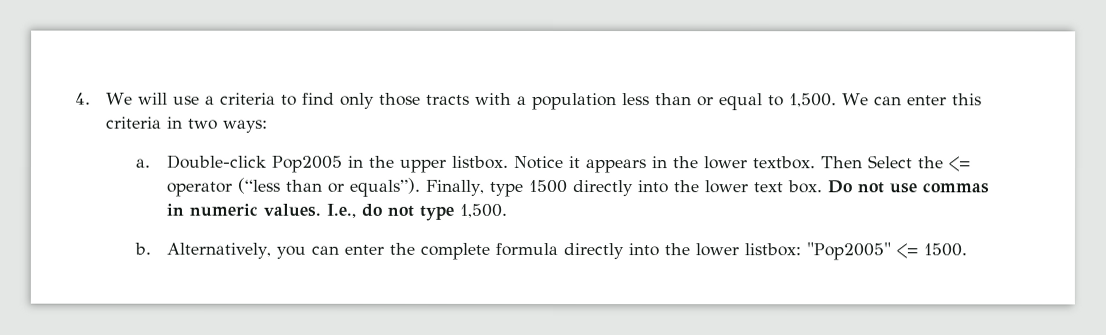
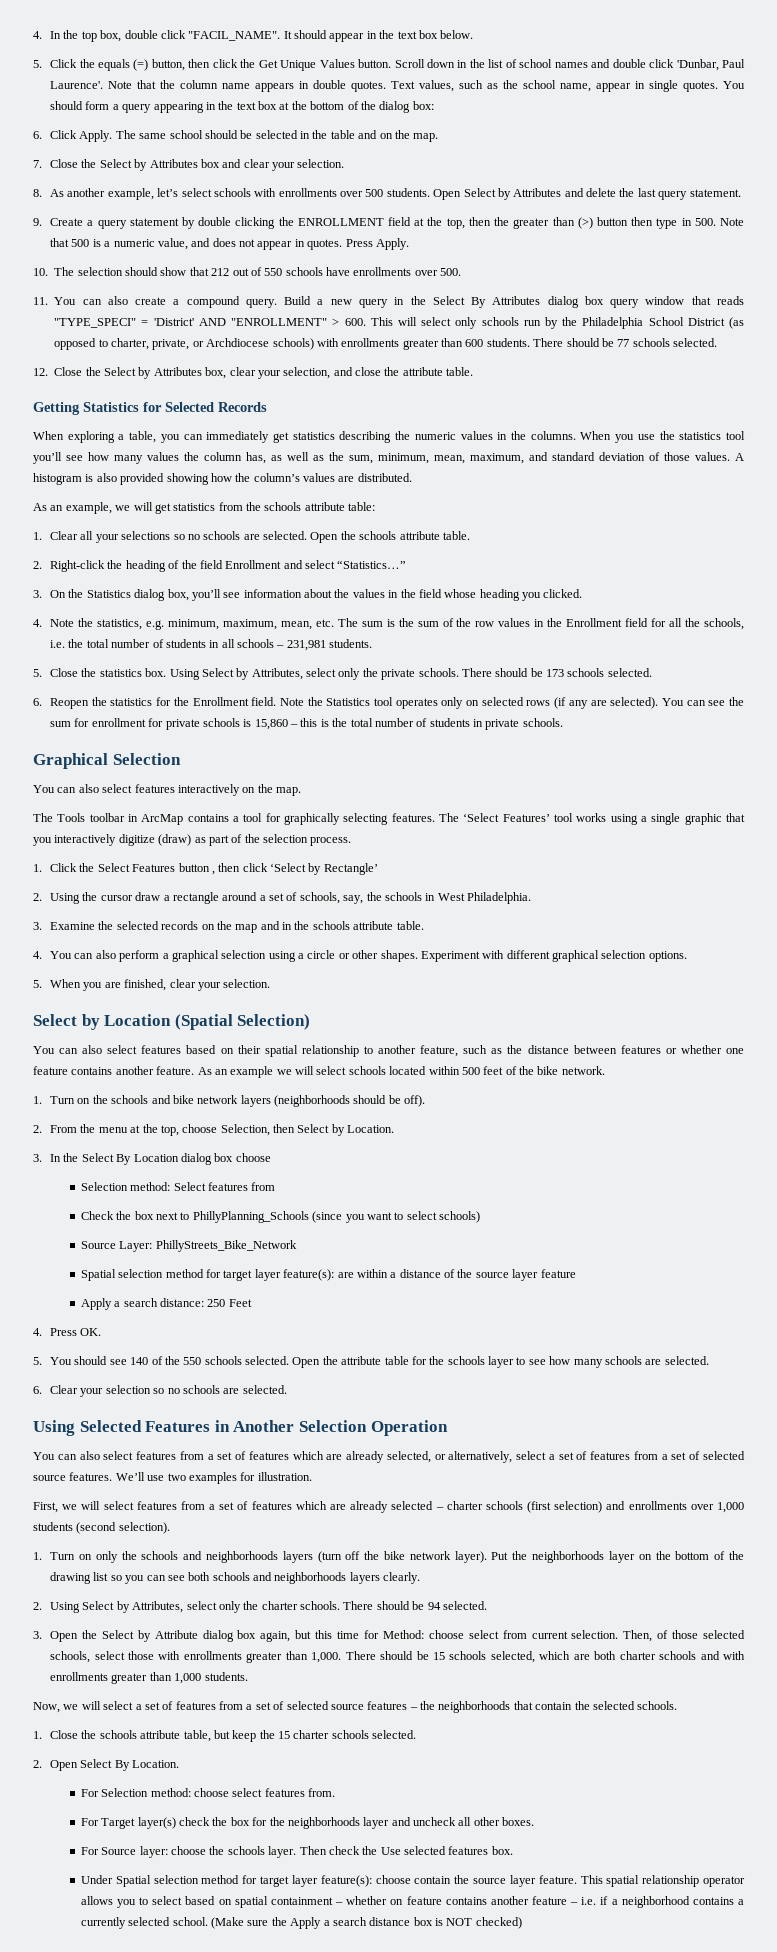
- 4. We will use a criteria to find only those tracts with a population less than or equal to 1,500. We can enter this criteria in two ways:
- a. Double-click Pop2005 in the upper listbox. Notice it appears in the lower textbox. Then Select the <= operator (“less than or equals”). Finally, type 1500 directly into the lower text box. Do not use commas in numeric values. I.e., do not type 1,500.
- b. Alternatively, you can enter the complete formula directly into the lower listbox: "Pop2005" <= 1500.
+ 4. In the top box, double click "FACIL_NAME". It should appear in the text box below.
+ 5. Click the equals (=) button, then click the Get Unique Values button. Scroll down in the list of school names and double click 'Dunbar, Paul Laurence'. Note that the column name appears in double quotes. Text values, such as the school name, appear in single quotes. You should form a query appearing in the text box at the bottom of the dialog box:
+ 6. Click Apply. The same school should be selected in the table and on the map.
+ 7. Close the Select by Attributes box and clear your selection.
+ 8. As another example, let’s select schools with enrollments over 500 students. Open Select by Attributes and delete the last query statement.
+ 9. Create a query statement by double clicking the ENROLLMENT field at the top, then the greater than (>) button then type in 500. Note that 500 is a numeric value, and does not appear in quotes. Press Apply.
+ 10. The selection should show that 212 out of 550 schools have enrollments over 500.
+ 11. You can also create a compound query. Build a new query in the Select By Attributes dialog box query window that reads "TYPE_SPECI" = 'District' AND "ENROLLMENT" > 600. This will select only schools run by the Philadelphia School District (as opposed to charter, private, or Archdiocese schools) with enrollments greater than 600 students. There should be 77 schools selected.
+ 12. Close the Select by Attributes box, clear your selection, and close the attribute table.
+ Getting Statistics for Selected Records
+ When exploring a table, you can immediately get statistics describing the numeric values in the columns. When you use the statistics tool you’ll see how many values the column has, as well as the sum, minimum, mean, maximum, and standard deviation of those values. A histogram is also provided showing how the column’s values are distributed.
+ As an example, we will get statistics from the schools attribute table:
+ 1. Clear all your selections so no schools are selected. Open the schools attribute table.
+ 2. Right-click the heading of the field Enrollment and select “Statistics…”
+ 3. On the Statistics dialog box, you’ll see information about the values in the field whose heading you clicked.
+ 4. Note the statistics, e.g. minimum, maximum, mean, etc. The sum is the sum of the row values in the Enrollment field for all the schools, i.e. the total number of students in all schools – 231,981 students.
+ 5. Close the statistics box. Using Select by Attributes, select only the private schools. There should be 173 schools selected.
+ 6. Reopen the statistics for the Enrollment field. Note the Statistics tool operates only on selected rows (if any are selected). You can see the sum for enrollment for private schools is 15,860 – this is the total number of students in private schools.
+ Graphical Selection
+ You can also select features interactively on the map.
+ The Tools toolbar in ArcMap contains a tool for graphically selecting features. The ‘Select Features’ tool works using a single graphic that you interactively digitize (draw) as part of the selection process.
+ 1. Click the Select Features button , then click ‘Select by Rectangle’
+ 2. Using the cursor draw a rectangle around a set of schools, say, the schools in West Philadelphia.
+ 3. Examine the selected records on the map and in the schools attribute table.
+ 4. You can also perform a graphical selection using a circle or other shapes. Experiment with different graphical selection options.
+ 5. When you are finished, clear your selection.
+ Select by Location (Spatial Selection)
+ You can also select features based on their spatial relationship to another feature, such as the distance between features or whether one feature contains another feature. As an example we will select schools located within 500 feet of the bike network.
+ 1. Turn on the schools and bike network layers (neighborhoods should be off).
+ 2. From the menu at the top, choose Selection, then Select by Location.
+ 3. In the Select By Location dialog box choose
+ Selection method: Select features from
+ Check the box next to PhillyPlanning_Schools (since you want to select schools)
+ Source Layer: PhillyStreets_Bike_Network
+ Spatial selection method for target layer feature(s): are within a distance of the source layer feature
+ Apply a search distance: 250 Feet
+ 4. Press OK.
+ 5. You should see 140 of the 550 schools selected. Open the attribute table for the schools layer to see how many schools are selected.
+ 6. Clear your selection so no schools are selected.
+ Using Selected Features in Another Selection Operation
+ You can also select features from a set of features which are already selected, or alternatively, select a set of features from a set of selected source features. We’ll use two examples for illustration.
+ First, we will select features from a set of features which are already selected – charter schools (first selection) and enrollments over 1,000 students (second selection).
+ 1. Turn on only the schools and neighborhoods layers (turn off the bike network layer). Put the neighborhoods layer on the bottom of the drawing list so you can see both schools and neighborhoods layers clearly.
+ 2. Using Select by Attributes, select only the charter schools. There should be 94 selected.
+ 3. Open the Select by Attribute dialog box again, but this time for Method: choose select from current selection. Then, of those selected schools, select those with enrollments greater than 1,000. There should be 15 schools selected, which are both charter schools and with enrollments greater than 1,000 students.
+ Now, we will select a set of features from a set of selected source features – the neighborhoods that contain the selected schools.
+ 1. Close the schools attribute table, but keep the 15 charter schools selected.
+ 2. Open Select By Location.
+ For Selection method: choose select features from.
+ For Target layer(s) check the box for the neighborhoods layer and uncheck all other boxes.
+ For Source layer: choose the schools layer. Then check the Use selected features box.
+ Under Spatial selection method for target layer feature(s): choose contain the source layer feature. This spatial relationship operator allows you to select based on spatial containment – whether on feature contains another feature – i.e. if a neighborhood contains a currently selected school. (Make sure the Apply a search distance box is NOT checked)

